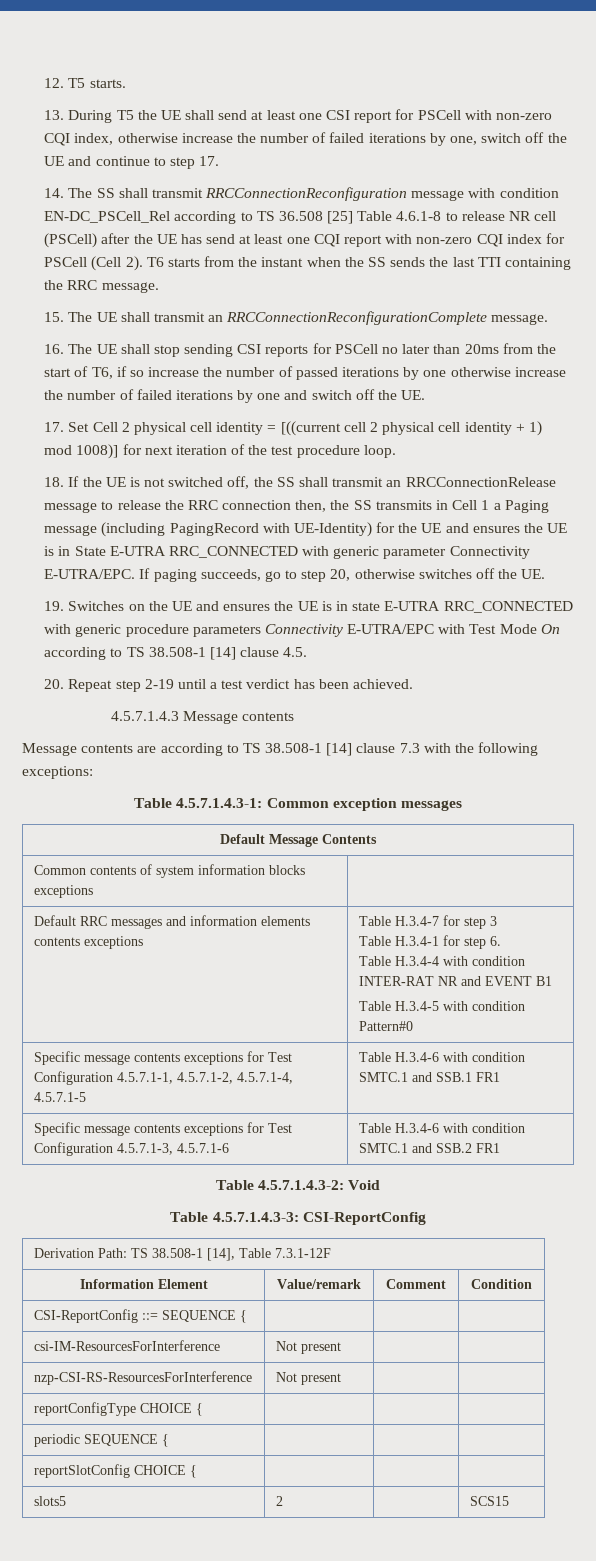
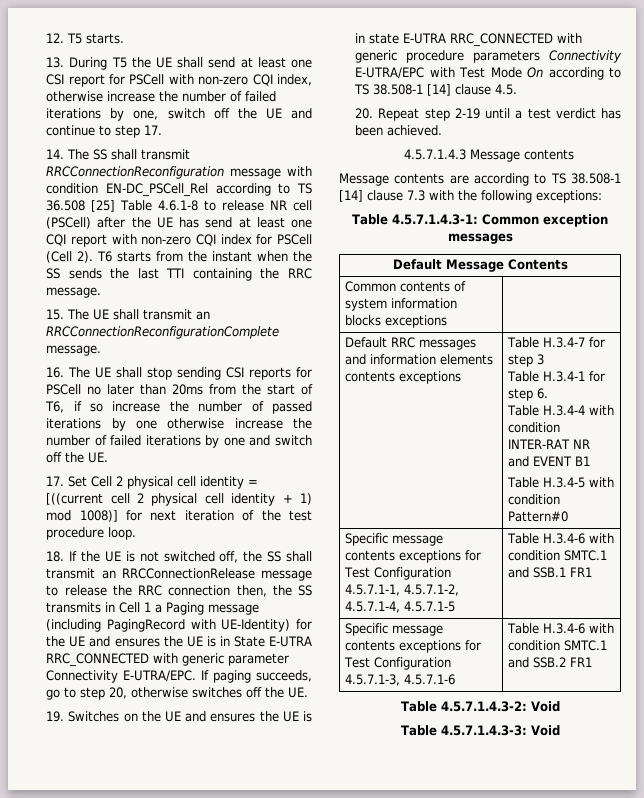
- Table 4.5.7.1.4.3-3: CSI-ReportConfig
- Derivation Path: TS 38.508-1 [14], Table 7.3.1-12F
- Information Element | Value/remark | Comment | Condition
- CSI-ReportConfig ::= SEQUENCE { | | |
- csi-IM-ResourcesForInterference | Not present | |
- nzp-CSI-RS-ResourcesForInterference | Not present | |
- reportConfigType CHOICE { | | |
- periodic SEQUENCE { | | |
- reportSlotConfig CHOICE { | | |
- slots5 | 2 | | SCS15
+ Table 4.5.7.1.4.3-3: Void

